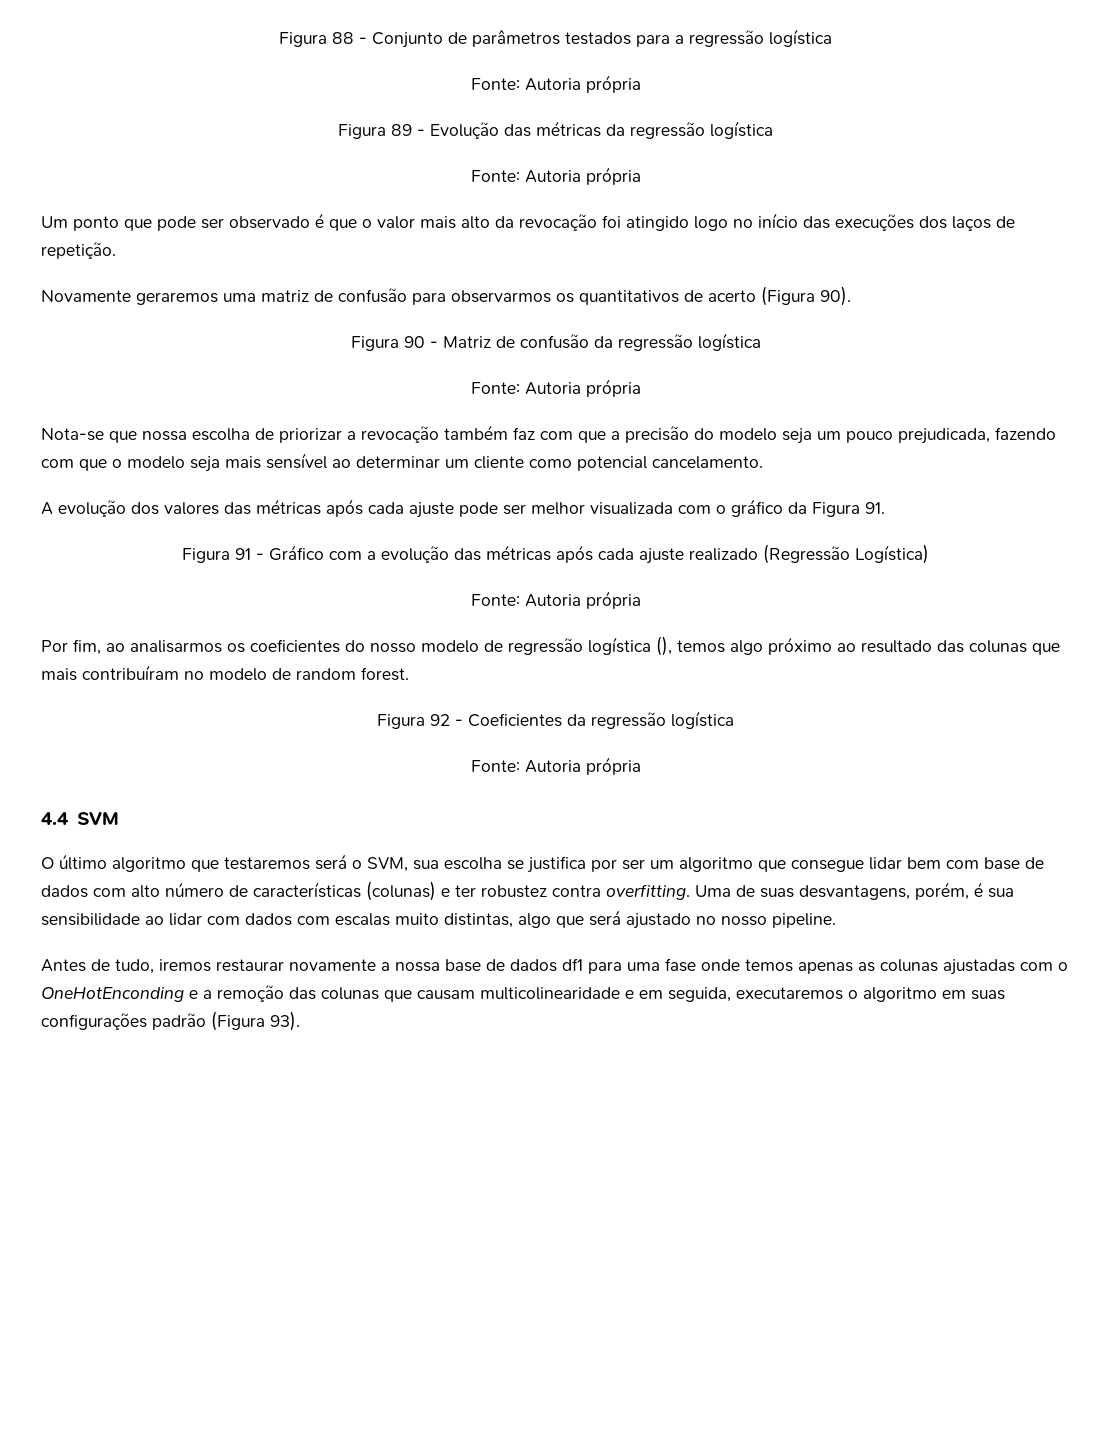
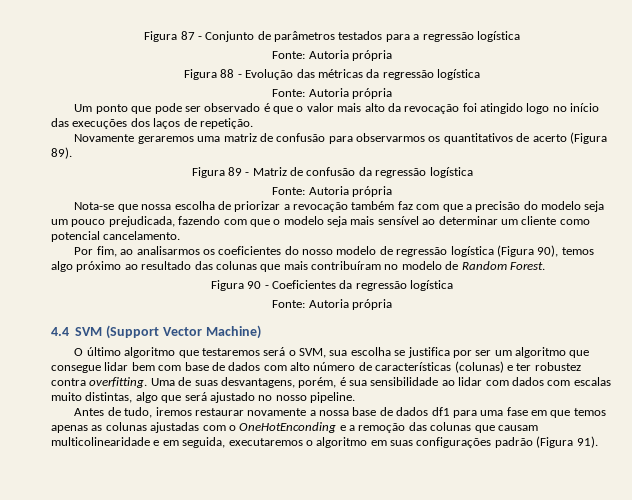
- Figura 88 - Conjunto de parâmetros testados para a regressão logística
+ Figura 87 - Conjunto de parâmetros testados para a regressão logística
- Figura 89 - Evolução das métricas da regressão logística
+ Figura 88 - Evolução das métricas da regressão logística
- Novamente geraremos uma matriz de confusão para observarmos os quantitativos de acerto (Figura 90).
- Figura 90 - Matriz de confusão da regressão logística
+ Novamente geraremos uma matriz de confusão para observarmos os quantitativos de acerto (Figura 89).
+ Figura 89 - Matriz de confusão da regressão logística
- A evolução dos valores das métricas após cada ajuste pode ser melhor visualizada com o gráfico da Figura 91.
- Figura 91 - Gráfico com a evolução das métricas após cada ajuste realizado (Regressão Logística)
- Fonte: Autoria própria
- Por fim, ao analisarmos os coeficientes do nosso modelo de regressão logística (), temos algo próximo ao resultado das colunas que mais contribuíram no modelo de random forest.
- Figura 92 - Coeficientes da regressão logística
+ Por fim, ao analisarmos os coeficientes do nosso modelo de regressão logística (Figura 90), temos algo próximo ao resultado das colunas que mais contribuíram no modelo de Random Forest.
+ Figura 90 - Coeficientes da regressão logística
- 4.4 SVM
+ 4.4 SVM (Support Vector Machine)
- Antes de tudo, iremos restaurar novamente a nossa base de dados df1 para uma fase onde temos apenas as colunas ajustadas com o OneHotEnconding e a remoção das colunas que causam multicolinearidade e em seguida, executaremos o algoritmo em suas configurações padrão (Figura 93).
+ Antes de tudo, iremos restaurar novamente a nossa base de dados df1 para uma fase em que temos apenas as colunas ajustadas com o OneHotEnconding e a remoção das colunas que causam multicolinearidade e em seguida, executaremos o algoritmo em suas configurações padrão (Figura 91).

